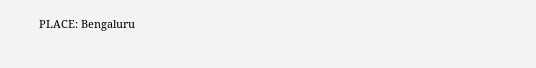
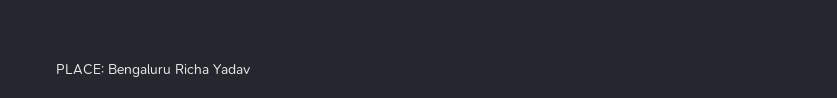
- PLACE: Bengaluru
+ PLACE: Bengaluru Richa Yadav

